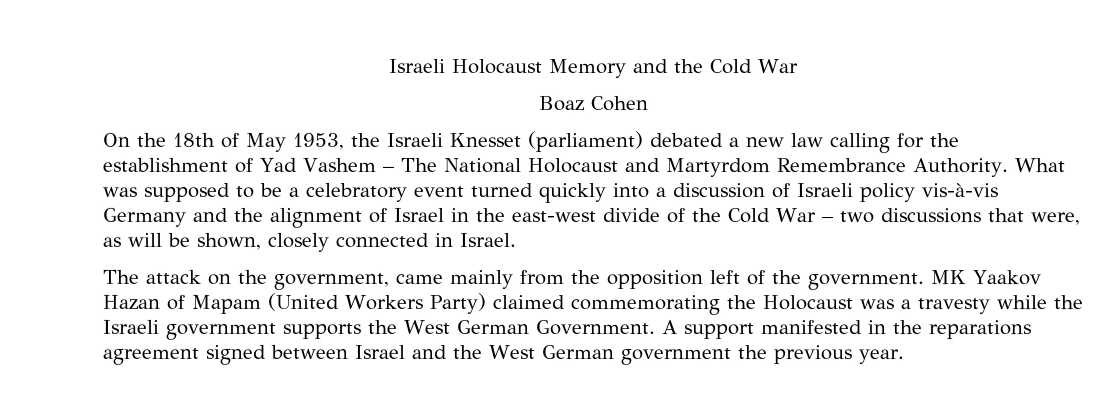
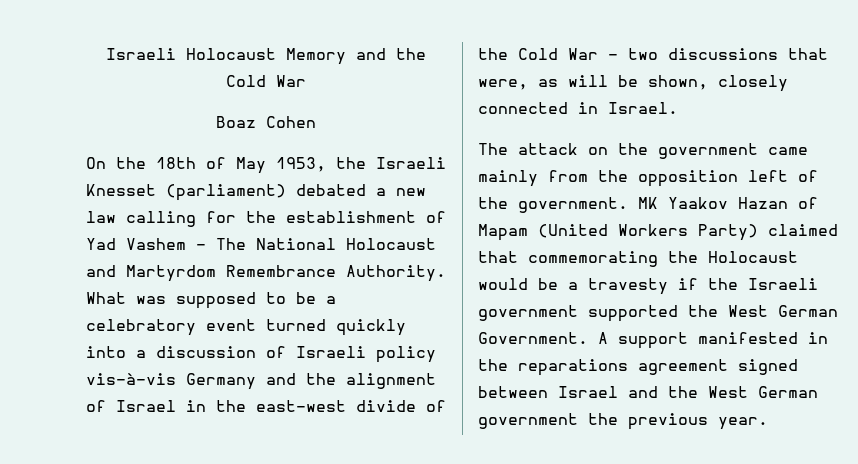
- The attack on the government, came mainly from the opposition left of the government.
+ The attack on the government came mainly from the opposition left of the government.
- MK Yaakov Hazan of Mapam (United Workers Party) claimed commemorating the Holocaust was a travesty while the Israeli government supports the West German Government.
+ MK Yaakov Hazan of Mapam (United Workers Party) claimed that commemorating the Holocaust would be a travesty if the Israeli government supported the West German Government.

